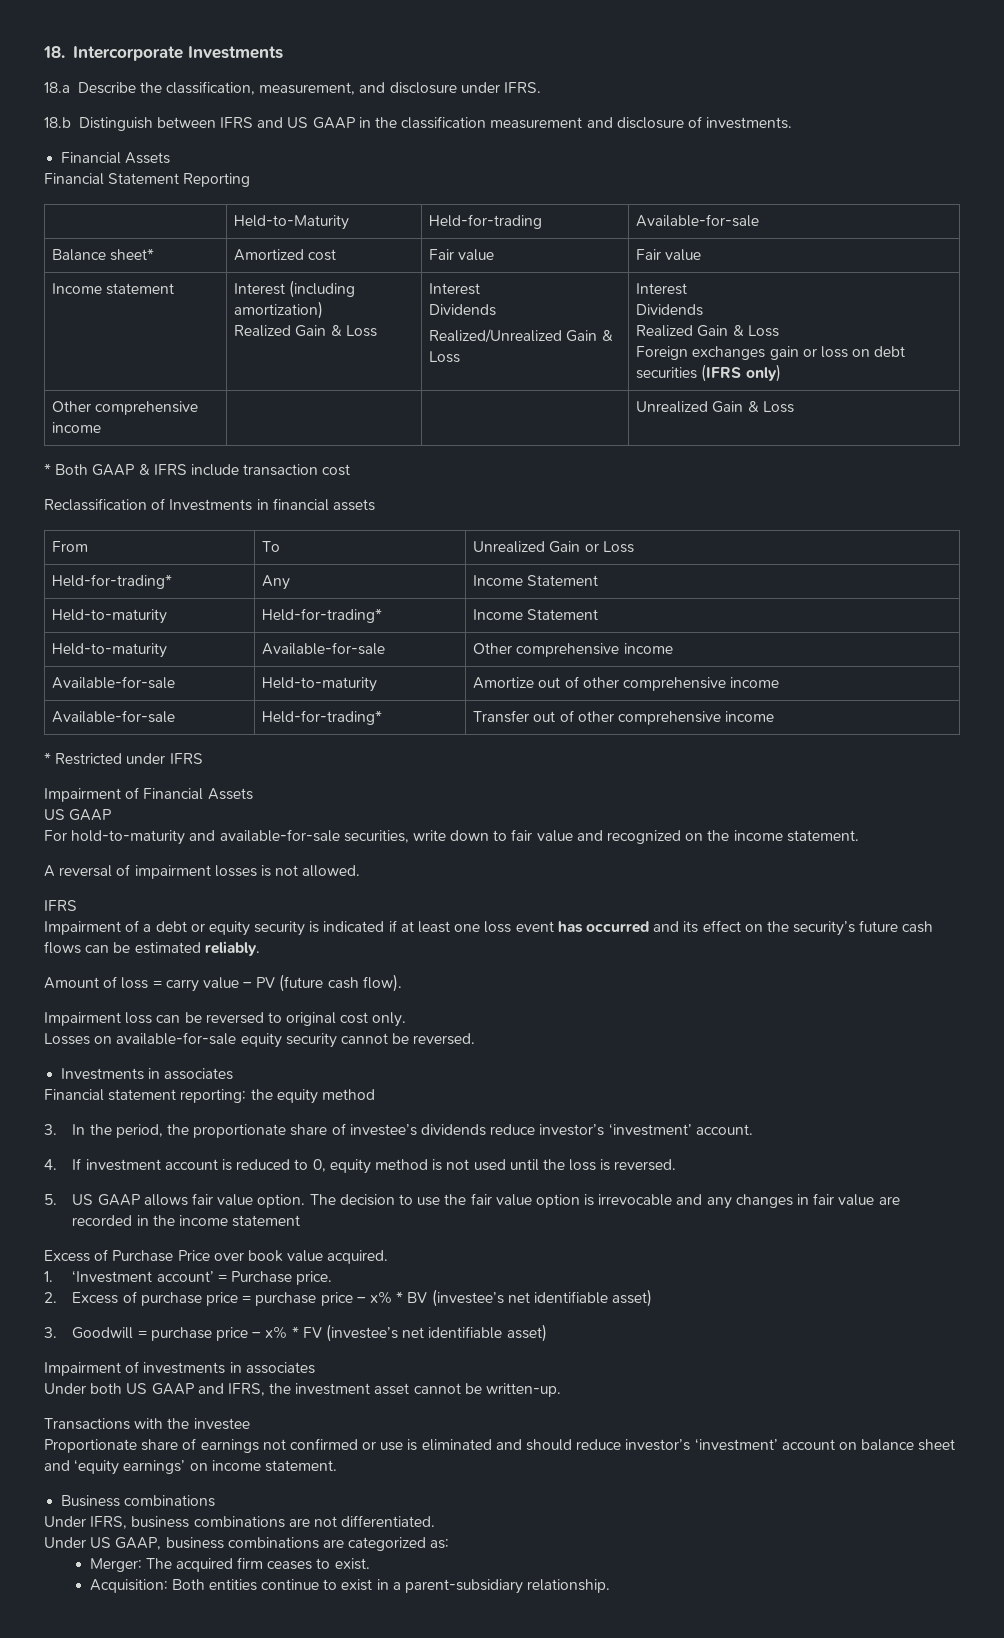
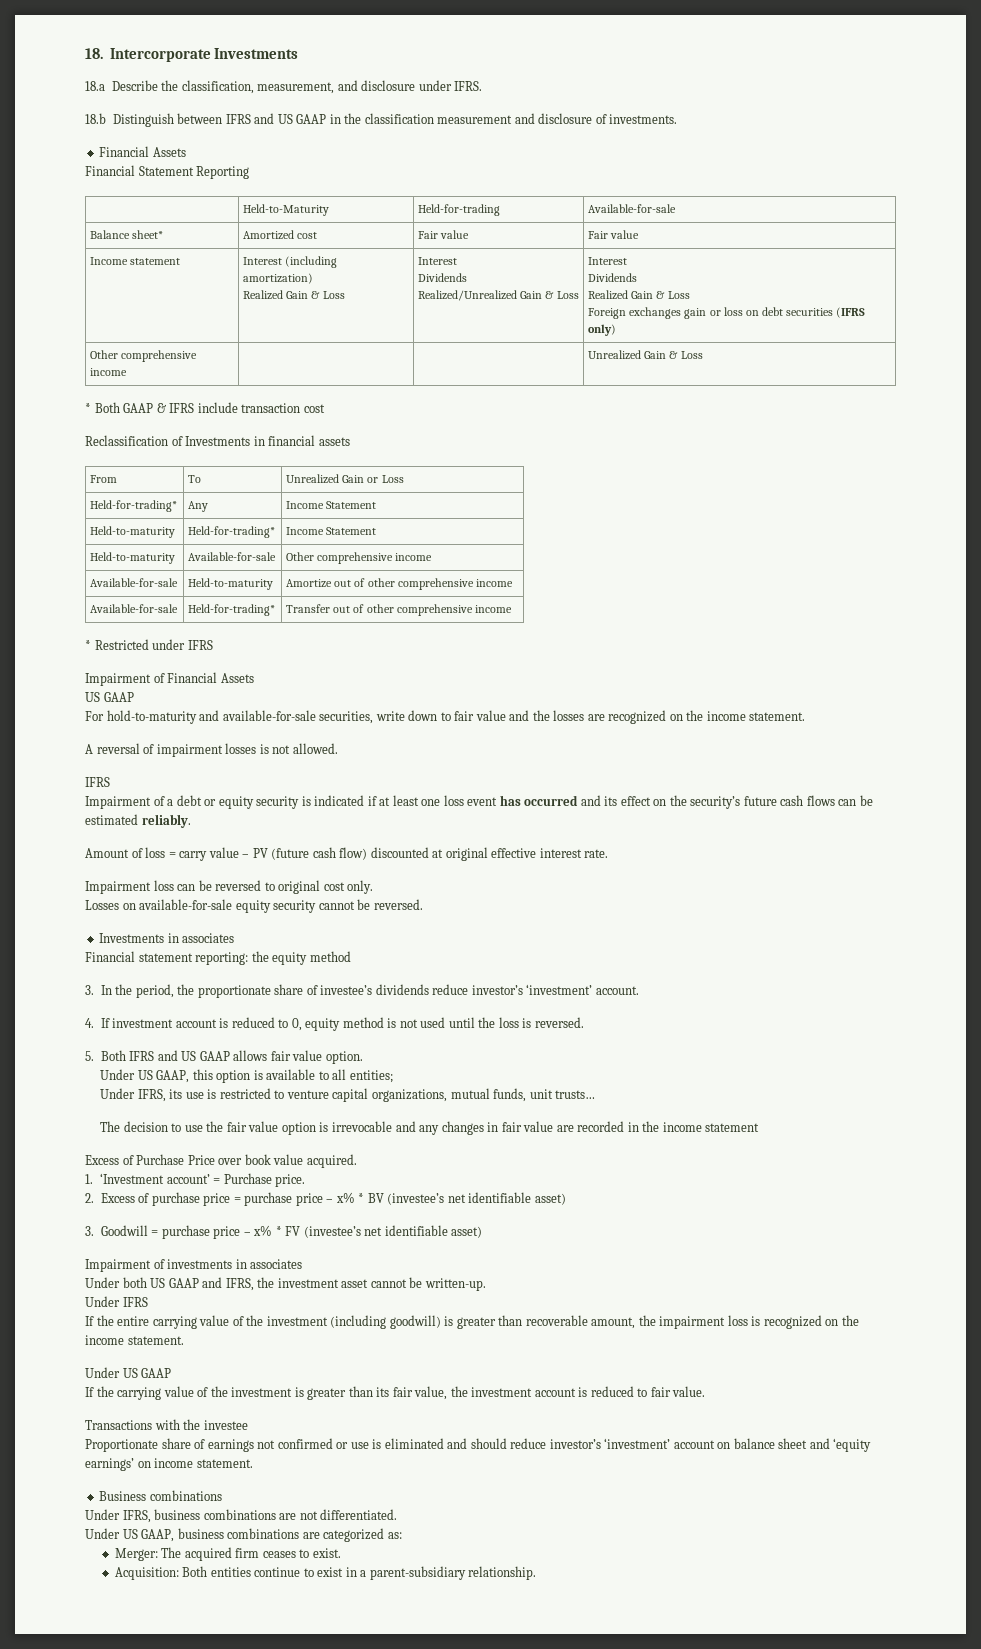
- For hold-to-maturity and available-for-sale securities, write down to fair value and recognized on the income statement.
+ For hold-to-maturity and available-for-sale securities, write down to fair value and the losses are recognized on the income statement.
- Amount of loss = carry value – PV (future cash flow).
+ Amount of loss = carry value – PV (future cash flow) discounted at original effective interest rate.
- 5. US GAAP allows fair value option. The decision to use the fair value option is irrevocable and any changes in fair value are recorded in the income statement
+ 5. Both IFRS and US GAAP allows fair value option.
+ Under US GAAP, this option is available to all entities;
+ Under IFRS, its use is restricted to venture capital organizations, mutual funds, unit trusts…
+ The decision to use the fair value option is irrevocable and any changes in fair value are recorded in the income statement
+ Under IFRS
+ If the entire carrying value of the investment (including goodwill) is greater than recoverable amount, the impairment loss is recognized on the income statement.
+ Under US GAAP
+ If the carrying value of the investment is greater than its fair value, the investment account is reduced to fair value.

